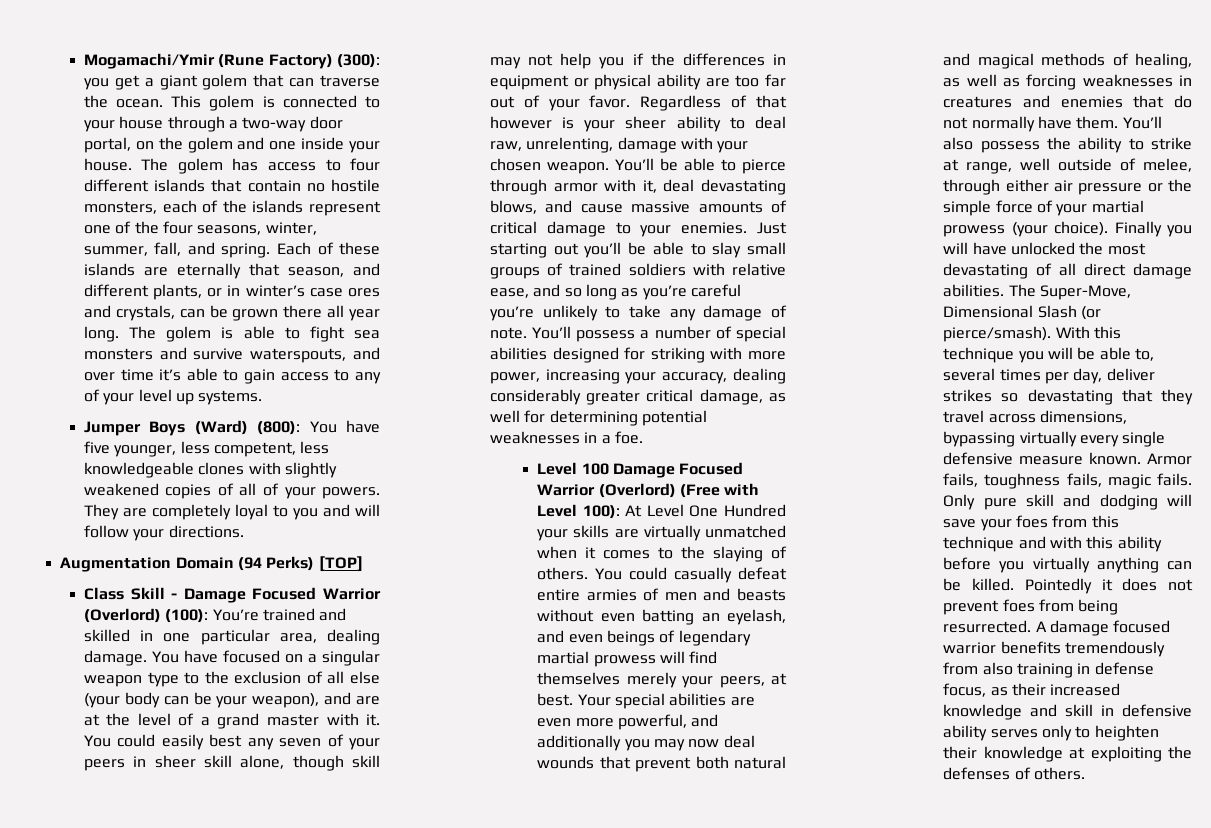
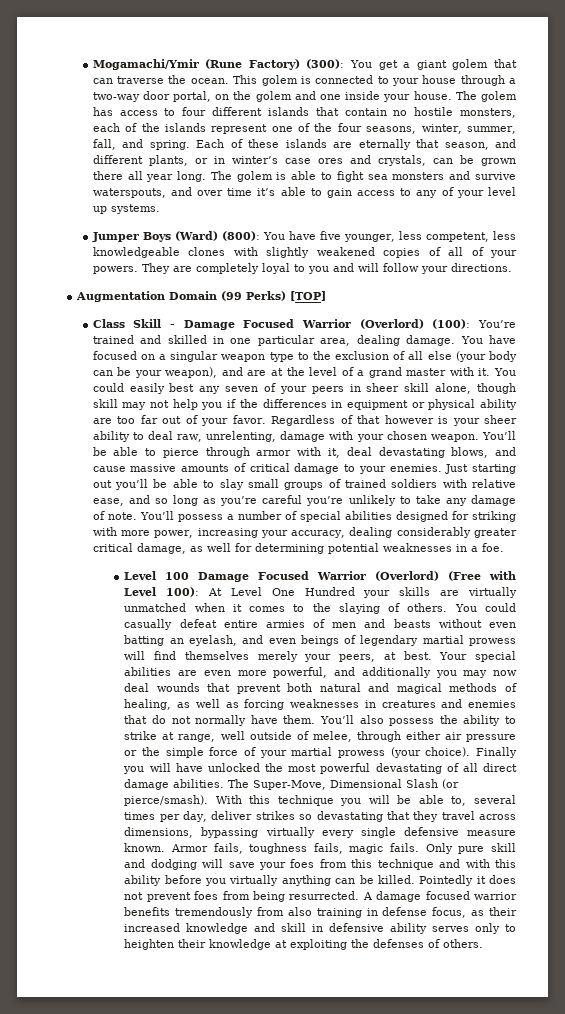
- Mogamachi/Ymir (Rune Factory) (300): you get a giant golem that can traverse the ocean.
+ Mogamachi/Ymir (Rune Factory) (300): You get a giant golem that can traverse the ocean.
- Augmentation Domain (94 Perks) [TOP]
+ Augmentation Domain (99 Perks) [TOP]
- Finally you will have unlocked the most devastating of all direct damage abilities.
+ Finally you will have unlocked the most powerful devastating of all direct damage abilities.

